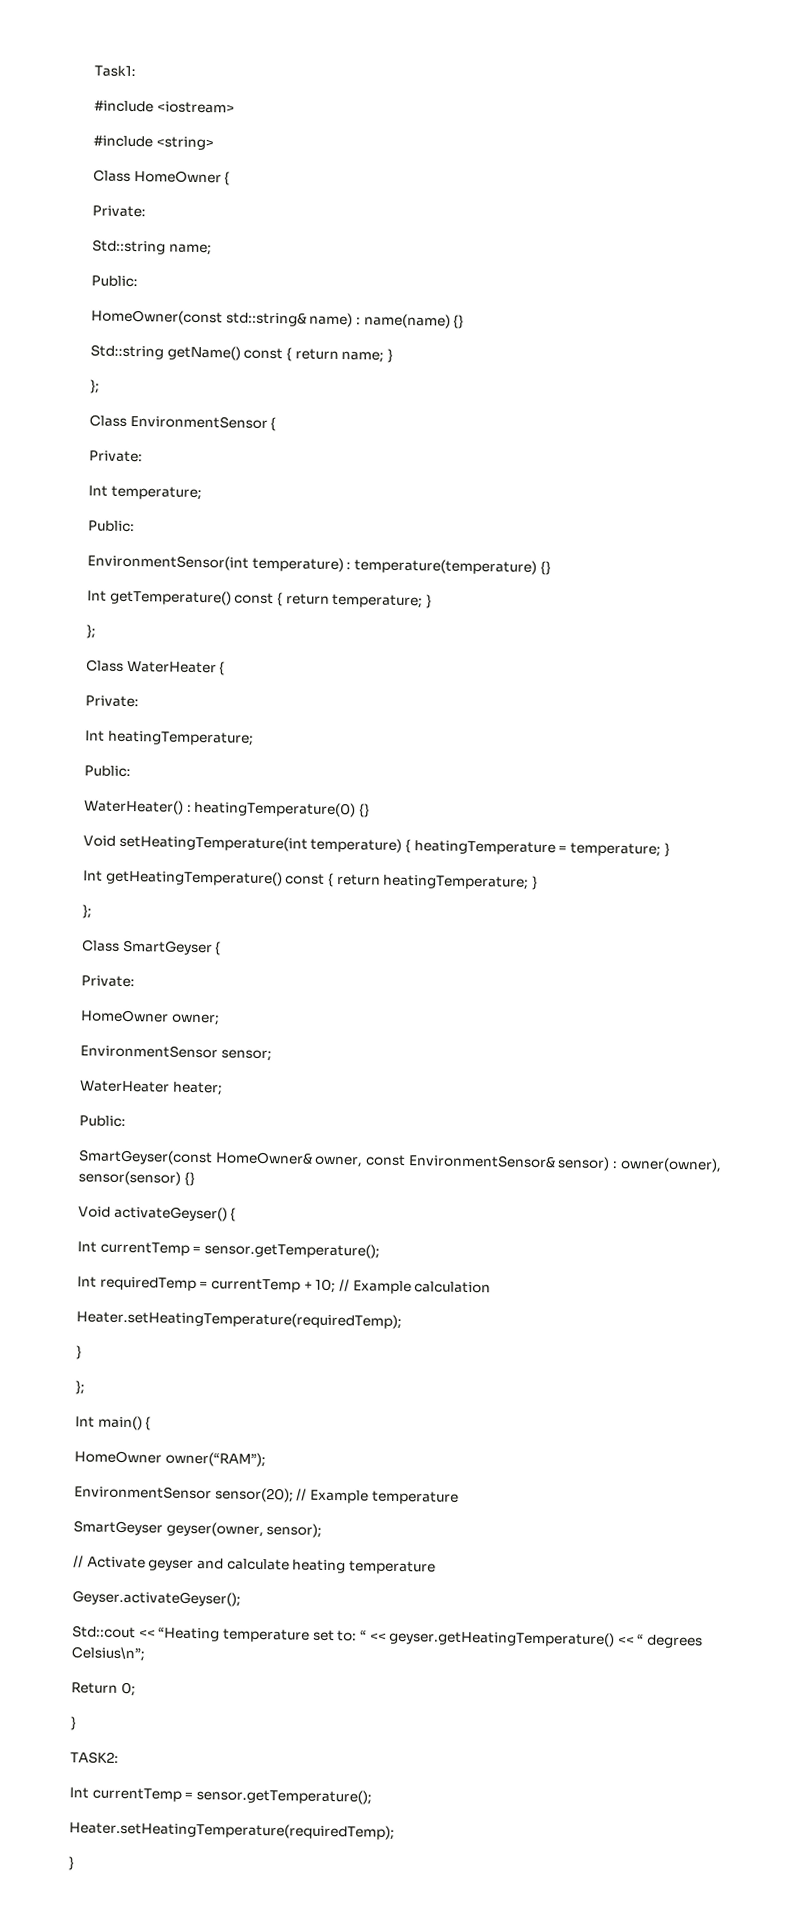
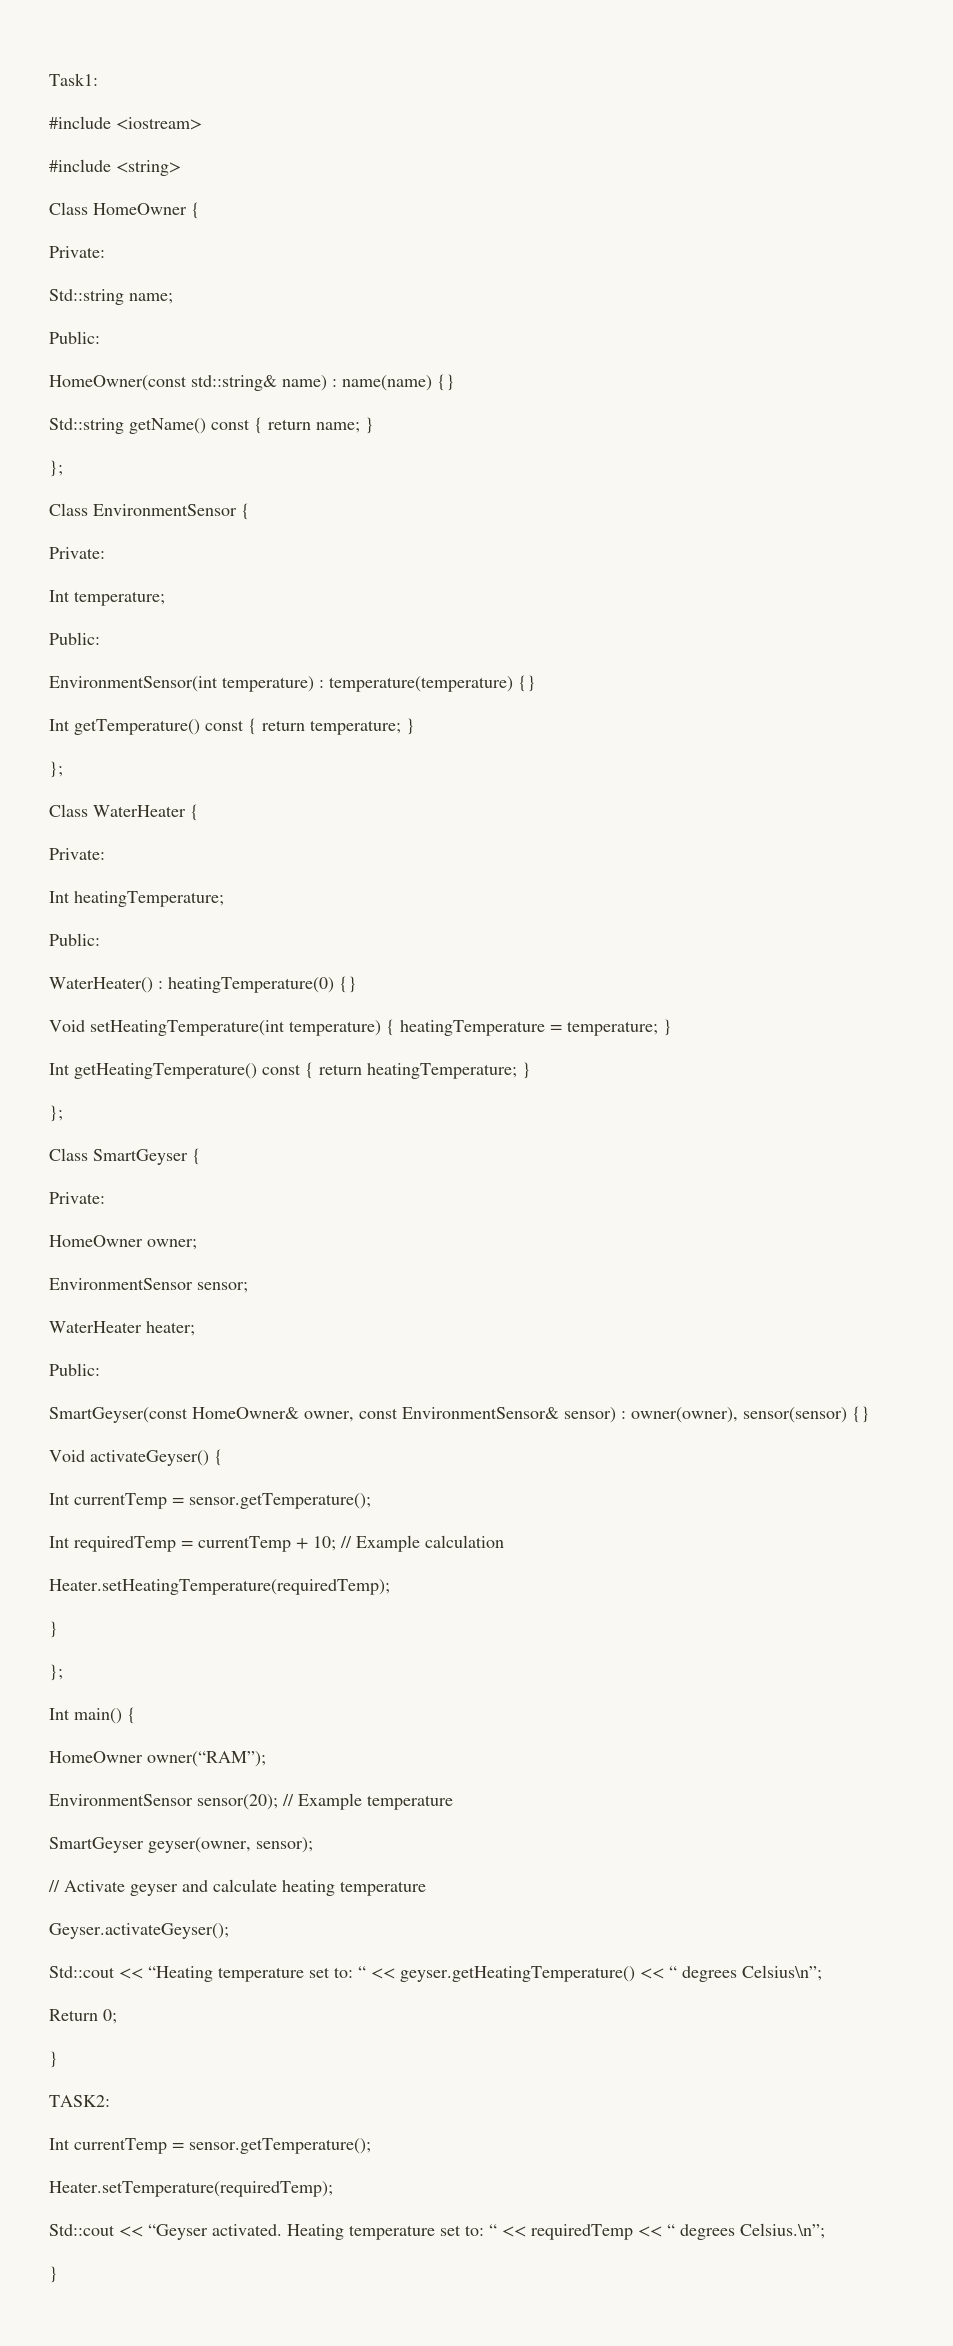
  TASK2:
  Int currentTemp = sensor.getTemperature();
- Heater.setHeatingTemperature(requiredTemp);
+ Heater.setTemperature(requiredTemp);
+ Std::cout << “Geyser activated. Heating temperature set to: “ << requiredTemp << “ degrees Celsius.\n”;

